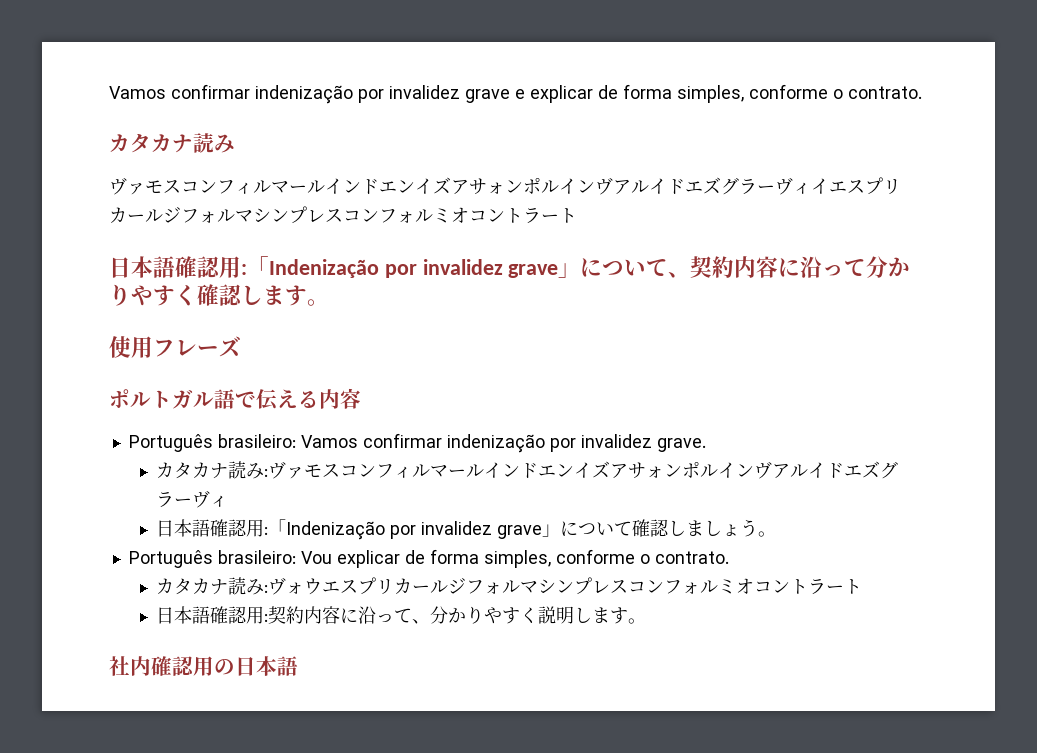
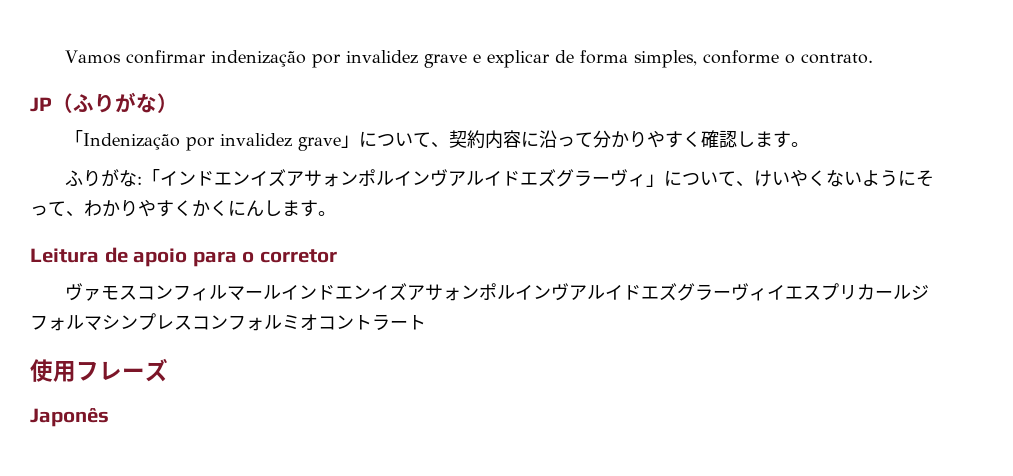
  Vamos confirmar indenização por invalidez grave e explicar de forma simples, conforme o contrato.
- カタカナ読み
+ JP（ふりがな）
+ 「Indenização por invalidez grave」について、契約内容に沿って分かりやすく確認します。
+ ふりがな:「インドエンイズアサォンポルインヴアルイドエズグラーヴィ」について、けいやくないようにそって、わかりやすくかくにんします。
+ Leitura de apoio para o corretor
- 日本語確認用:「Indenização por invalidez grave」について、契約内容に沿って分かりやすく確認します。
  使用フレーズ
- ポルトガル語で伝える内容
- Português brasileiro: Vamos confirmar indenização por invalidez grave.
- カタカナ読み:ヴァモスコンフィルマールインドエンイズアサォンポルインヴアルイドエズグラーヴィ
- 日本語確認用:「Indenização por invalidez grave」について確認しましょう。
- Português brasileiro: Vou explicar de forma simples, conforme o contrato.
- カタカナ読み:ヴォウエスプリカールジフォルマシンプレスコンフォルミオコントラート
- 日本語確認用:契約内容に沿って、分かりやすく説明します。
- 社内確認用の日本語
+ Japonês

